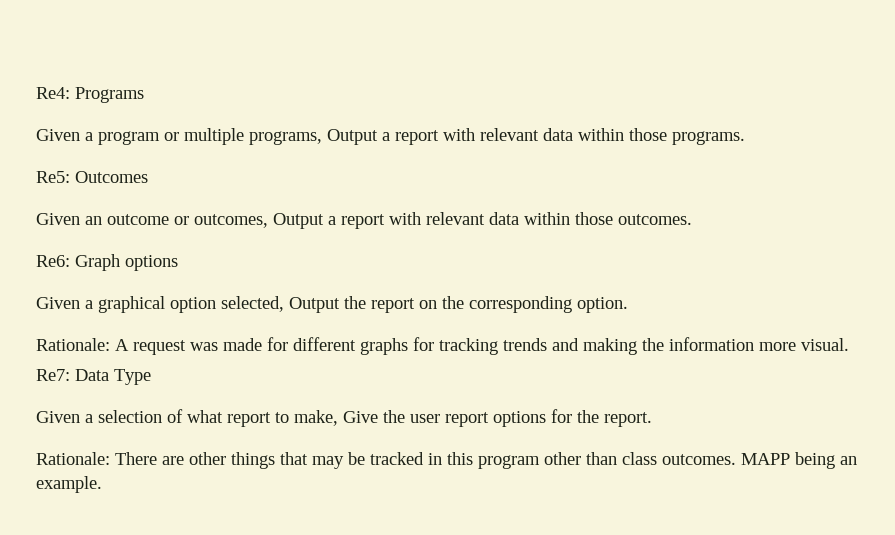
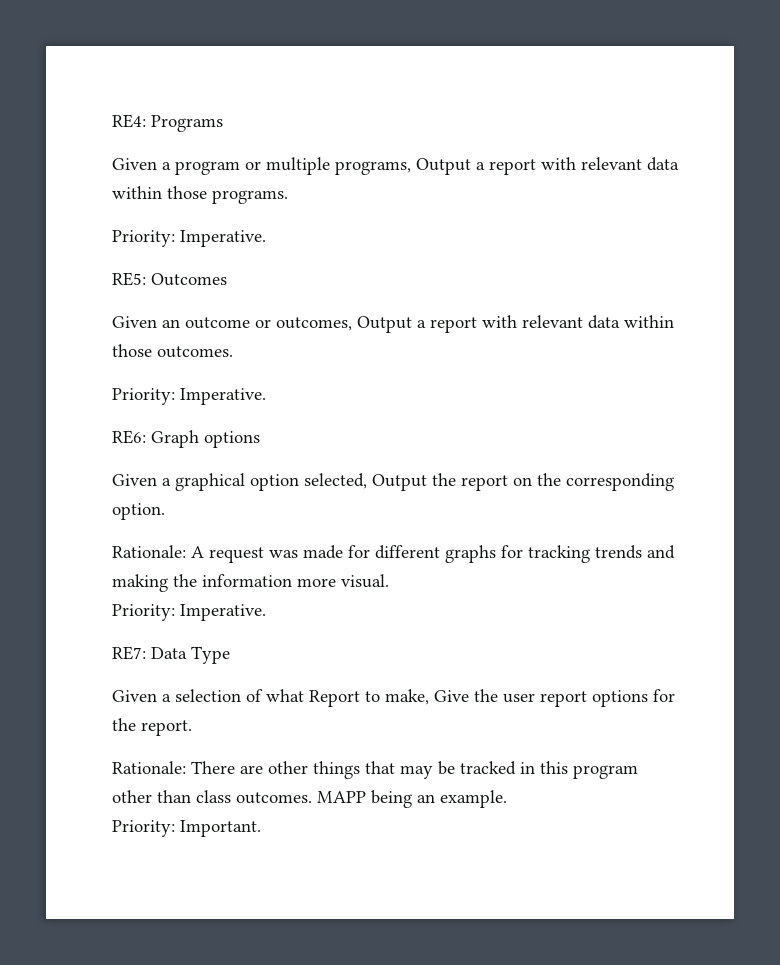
- Re4: Programs
+ RE4: Programs
  Given a program or multiple programs, Output a report with relevant data within those programs.
- Re5: Outcomes
+ Priority: Imperative.
+ RE5: Outcomes
  Given an outcome or outcomes, Output a report with relevant data within those outcomes.
- Re6: Graph options
+ Priority: Imperative.
+ RE6: Graph options
  Rationale: A request was made for different graphs for tracking trends and making the information more visual.
- Re7: Data Type
+ Priority: Imperative.
+ RE7: Data Type
- Given a selection of what report to make, Give the user report options for the report.
+ Given a selection of what Report to make, Give the user report options for the report.
+ Priority: Important.

